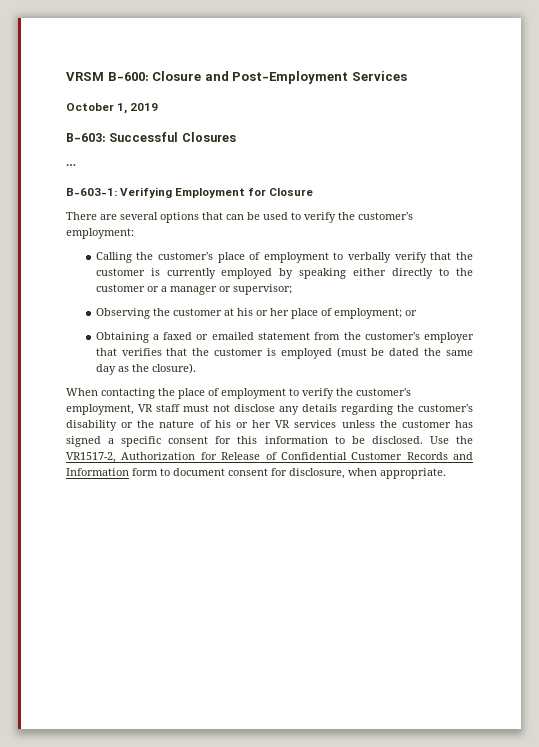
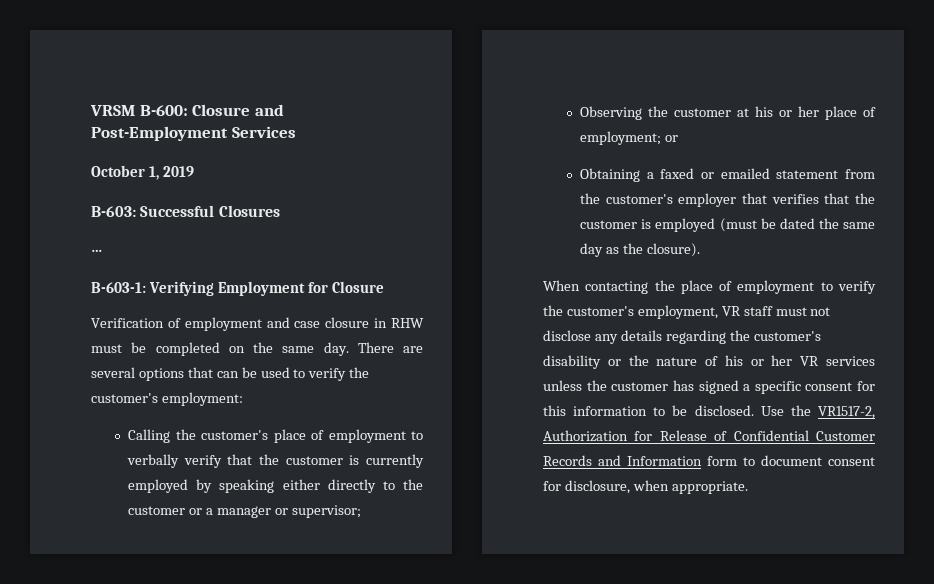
+ Verification of employment and case closure in RHW must be completed on the same day.

